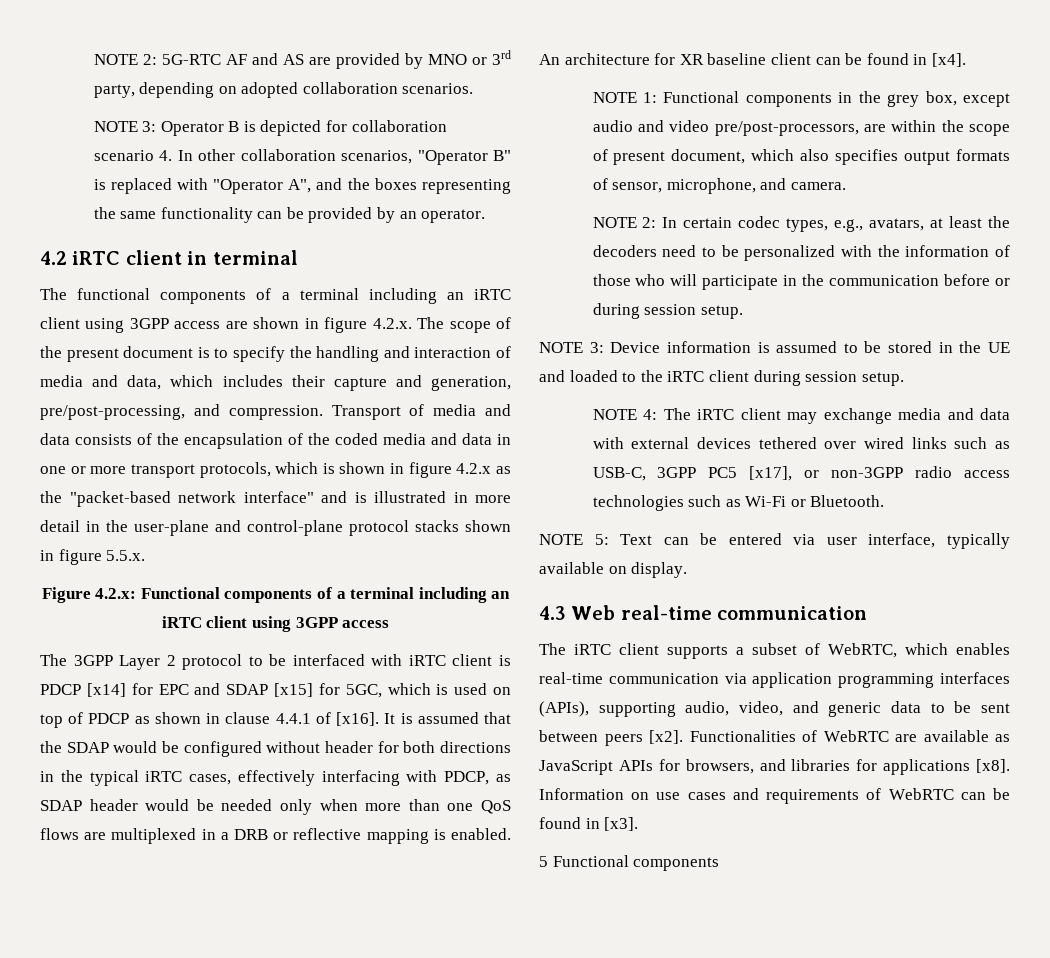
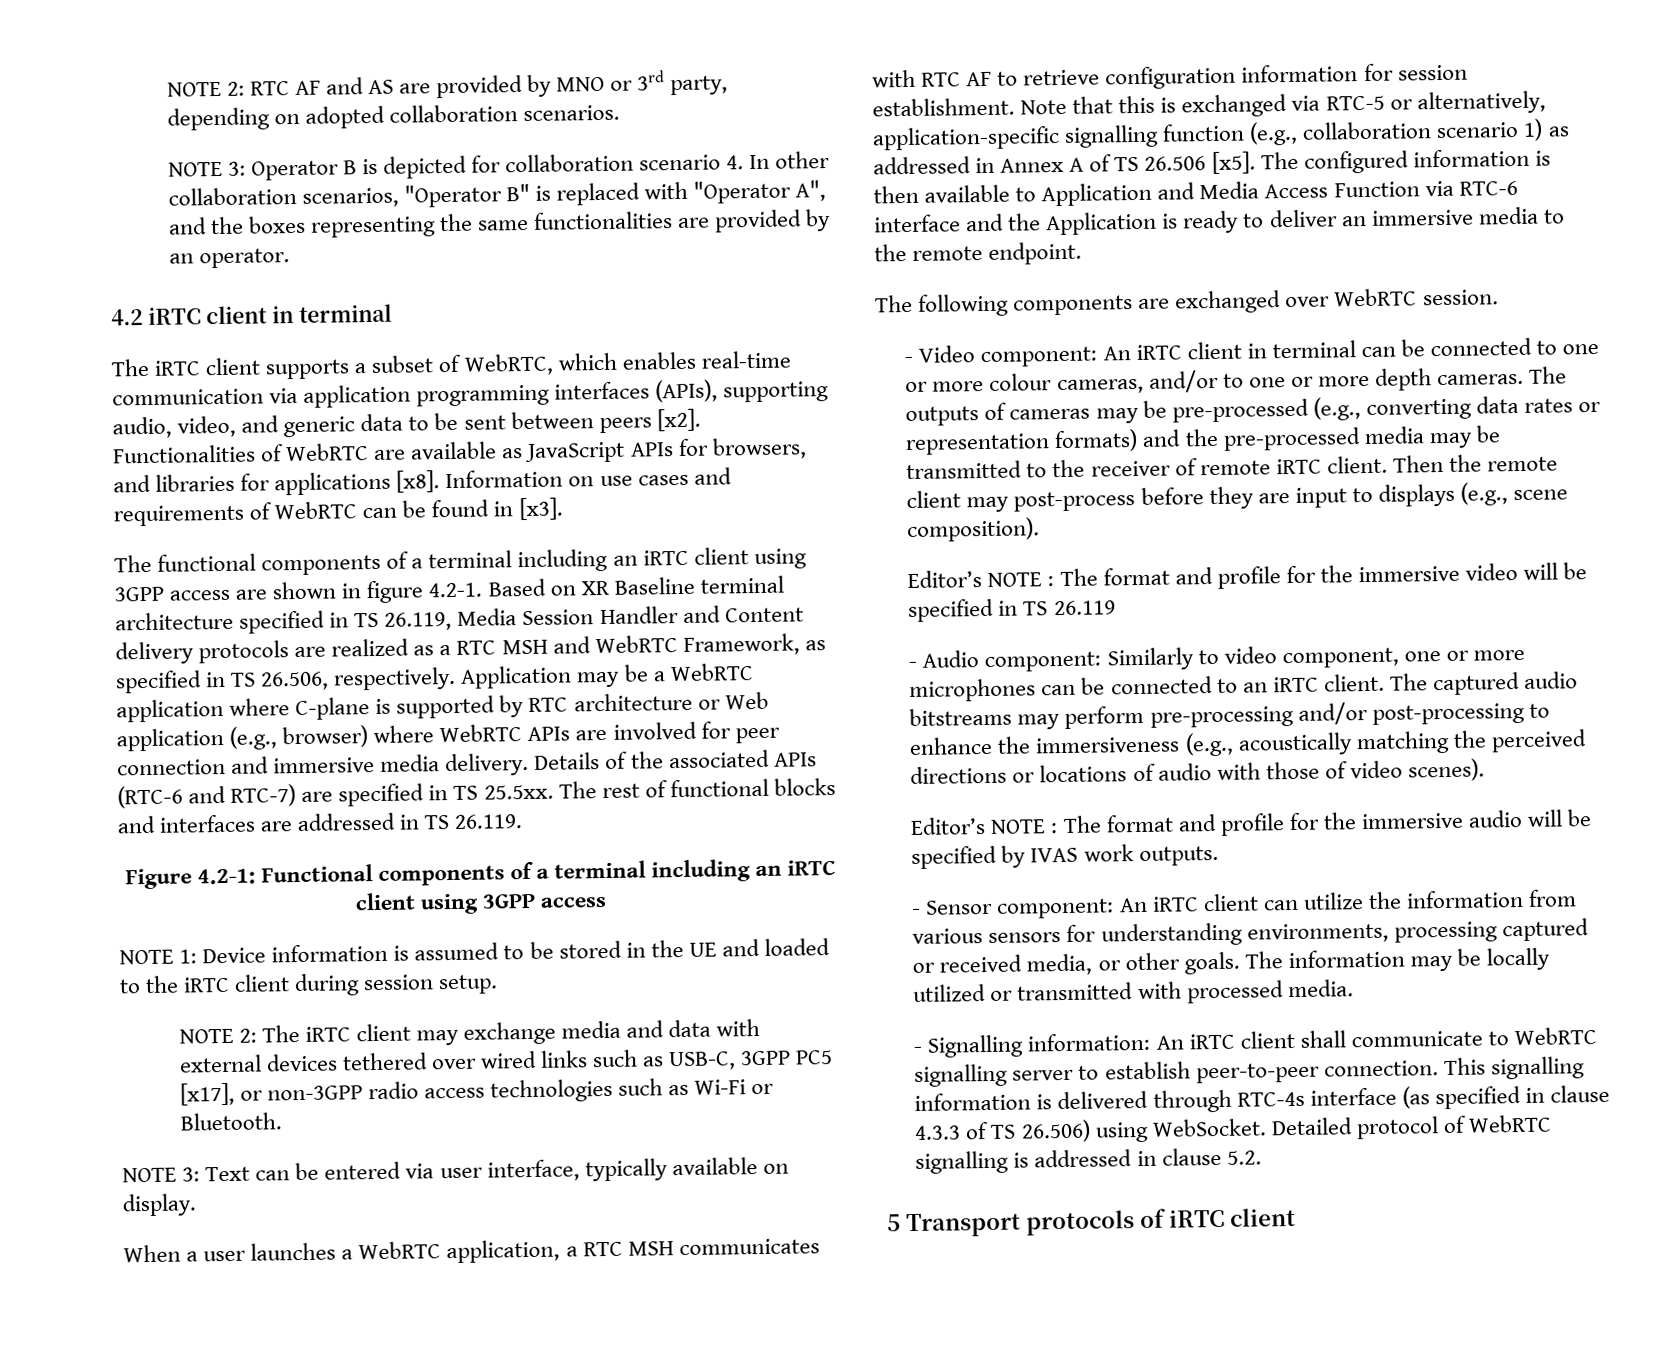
- NOTE 2: 5G-RTC AF and AS are provided by MNO or 3rd party, depending on adopted collaboration scenarios.
+ NOTE 2: RTC AF and AS are provided by MNO or 3rd party, depending on adopted collaboration scenarios.
- NOTE 3: Operator B is depicted for collaboration scenario 4. In other collaboration scenarios, "Operator B" is replaced with "Operator A", and the boxes representing the same functionality can be provided by an operator.
+ NOTE 3: Operator B is depicted for collaboration scenario 4. In other collaboration scenarios, "Operator B" is replaced with "Operator A", and the boxes representing the same functionalities are provided by an operator.
- The functional components of a terminal including an iRTC client using 3GPP access are shown in figure 4.2.x. The scope of the present document is to specify the handling and interaction of media and data, which includes their capture and generation, pre/post-processing, and compression. Transport of media and data consists of the encapsulation of the coded media and data in one or more transport protocols, which is shown in figure 4.2.x as the "packet-based network interface" and is illustrated in more detail in the user-plane and control-plane protocol stacks shown in figure 5.5.x.
- Figure 4.2.x: Functional components of a terminal including an iRTC client using 3GPP access
- The 3GPP Layer 2 protocol to be interfaced with iRTC client is PDCP [x14] for EPC and SDAP [x15] for 5GC, which is used on top of PDCP as shown in clause 4.4.1 of [x16]. It is assumed that the SDAP would be configured without header for both directions in the typical iRTC cases, effectively interfacing with PDCP, as SDAP header would be needed only when more than one QoS flows are multiplexed in a DRB or reflective mapping is enabled. An architecture for XR baseline client can be found in [x4].
- NOTE 1: Functional components in the grey box, except audio and video pre/post-processors, are within the scope of present document, which also specifies output formats of sensor, microphone, and camera.
- NOTE 2: In certain codec types, e.g., avatars, at least the decoders need to be personalized with the information of those who will participate in the communication before or during session setup.
- NOTE 3: Device information is assumed to be stored in the UE and loaded to the iRTC client during session setup.
- NOTE 4: The iRTC client may exchange media and data with external devices tethered over wired links such as USB-C, 3GPP PC5 [x17], or non-3GPP radio access technologies such as Wi-Fi or Bluetooth.
- NOTE 5: Text can be entered via user interface, typically available on display.
- 4.3 Web real-time communication
- 5 Functional components
+ The functional components of a terminal including an iRTC client using 3GPP access are shown in figure 4.2-1. Based on XR Baseline terminal architecture specified in TS 26.119, Media Session Handler and Content delivery protocols are realized as a RTC MSH and WebRTC Framework, as specified in TS 26.506, respectively. Application may be a WebRTC application where C-plane is supported by RTC architecture or Web application (e.g., browser) where WebRTC APIs are involved for peer connection and immersive media delivery. Details of the associated APIs (RTC-6 and RTC-7) are specified in TS 25.5xx. The rest of functional blocks and interfaces are addressed in TS 26.119.
+ Figure 4.2-1: Functional components of a terminal including an iRTC client using 3GPP access
+ NOTE 1: Device information is assumed to be stored in the UE and loaded to the iRTC client during session setup.
+ NOTE 2: The iRTC client may exchange media and data with external devices tethered over wired links such as USB-C, 3GPP PC5 [x17], or non-3GPP radio access technologies such as Wi-Fi or Bluetooth.
+ NOTE 3: Text can be entered via user interface, typically available on display.
+ When a user launches a WebRTC application, a RTC MSH communicates with RTC AF to retrieve configuration information for session establishment. Note that this is exchanged via RTC-5 or alternatively, application-specific signalling function (e.g., collaboration scenario 1) as addressed in Annex A of TS 26.506 [x5]. The configured information is then available to Application and Media Access Function via RTC-6 interface and the Application is ready to deliver an immersive media to the remote endpoint.
+ The following components are exchanged over WebRTC session.
+ - Video component: An iRTC client in terminal can be connected to one or more colour cameras, and/or to one or more depth cameras. The outputs of cameras may be pre-processed (e.g., converting data rates or representation formats) and the pre-processed media may be transmitted to the receiver of remote iRTC client. Then the remote client may post-process before they are input to displays (e.g., scene composition).
+ Editor’s NOTE : The format and profile for the immersive video will be specified in TS 26.119
+ - Audio component: Similarly to video component, one or more microphones can be connected to an iRTC client. The captured audio bitstreams may perform pre-processing and/or post-processing to enhance the immersiveness (e.g., acoustically matching the perceived directions or locations of audio with those of video scenes).
+ Editor’s NOTE : The format and profile for the immersive audio will be specified by IVAS work outputs.
+ - Sensor component: An iRTC client can utilize the information from various sensors for understanding environments, processing captured or received media, or other goals. The information may be locally utilized or transmitted with processed media.
+ - Signalling information: An iRTC client shall communicate to WebRTC signalling server to establish peer-to-peer connection. This signalling information is delivered through RTC-4s interface (as specified in clause 4.3.3 of TS 26.506) using WebSocket. Detailed protocol of WebRTC signalling is addressed in clause 5.2.
+ 5 Transport protocols of iRTC client

